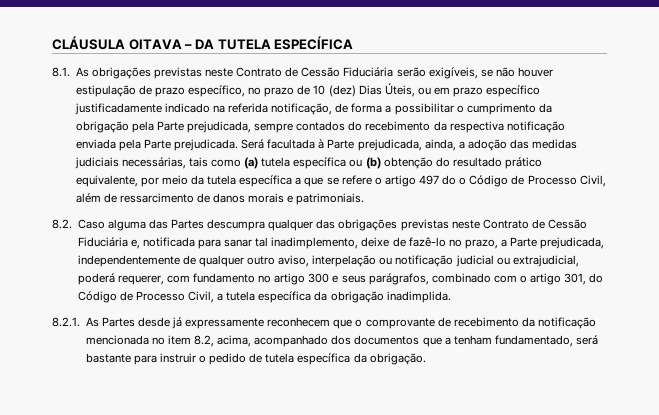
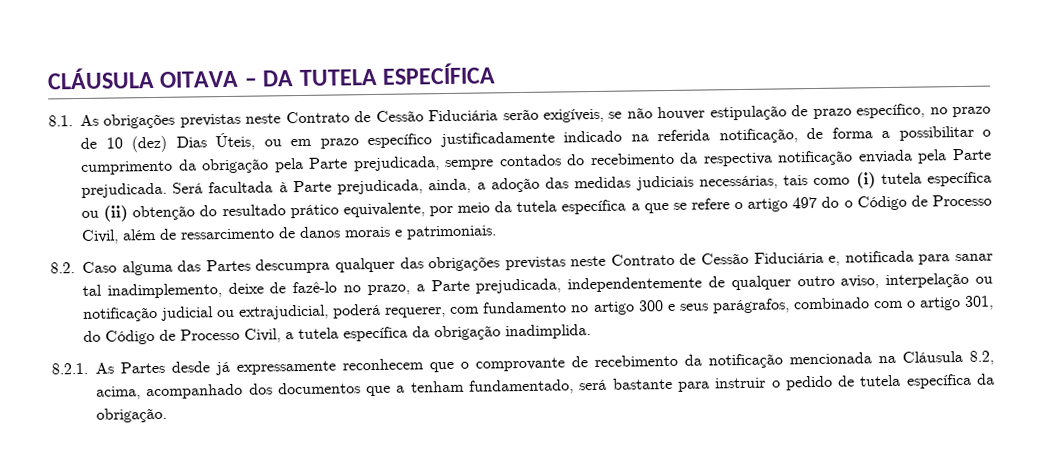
- Será facultada à Parte prejudicada, ainda, a adoção das medidas judiciais necessárias, tais como (a) tutela específica ou (b) obtenção do resultado prático equivalente, por meio da tutela específica a que se refere o artigo 497 do o Código de Processo Civil, além de ressarcimento de danos morais e patrimoniais.
+ Será facultada à Parte prejudicada, ainda, a adoção das medidas judiciais necessárias, tais como (i) tutela específica ou (ii) obtenção do resultado prático equivalente, por meio da tutela específica a que se refere o artigo 497 do o Código de Processo Civil, além de ressarcimento de danos morais e patrimoniais.
- 8.2.1. As Partes desde já expressamente reconhecem que o comprovante de recebimento da notificação mencionada no item 8.2, acima, acompanhado dos documentos que a tenham fundamentado, será bastante para instruir o pedido de tutela específica da obrigação.
+ 8.2.1. As Partes desde já expressamente reconhecem que o comprovante de recebimento da notificação mencionada na Cláusula 8.2, acima, acompanhado dos documentos que a tenham fundamentado, será bastante para instruir o pedido de tutela específica da obrigação.

